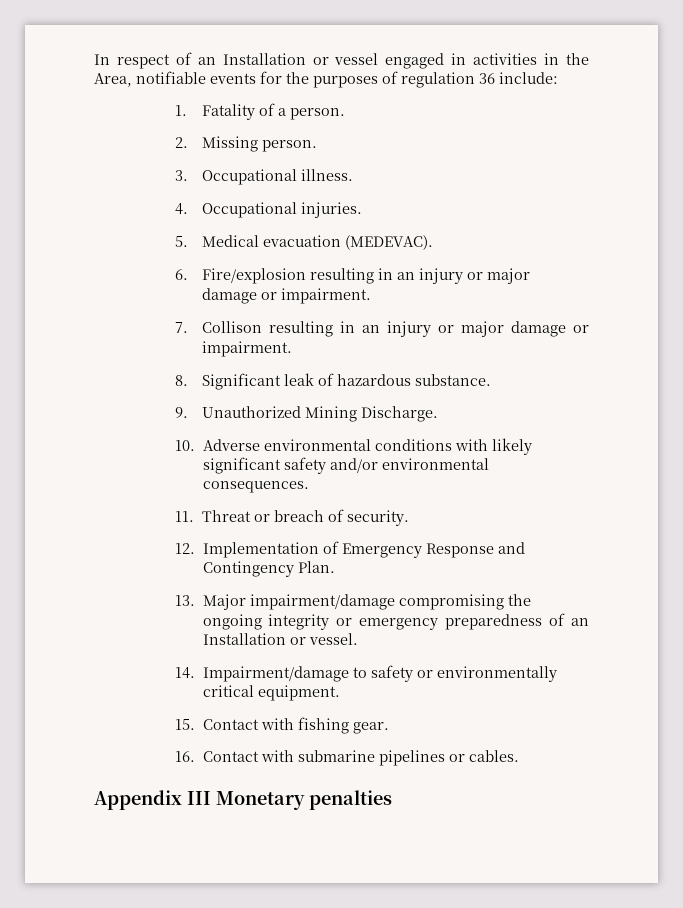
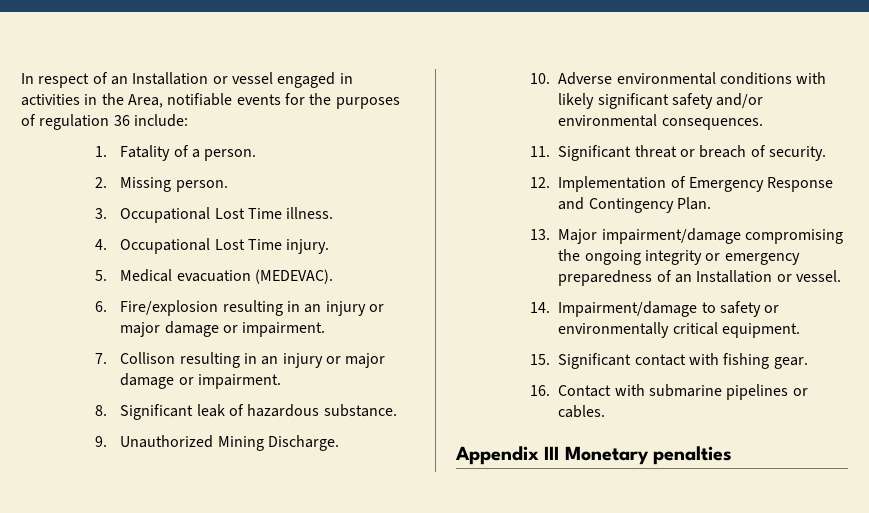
- 3. Occupational illness.
+ 3. Occupational Lost Time illness.
- 4. Occupational injuries.
+ 4. Occupational Lost Time injury.
- 11. Threat or breach of security.
+ 11. Significant threat or breach of security.
- 15. Contact with fishing gear.
+ 15. Significant contact with fishing gear.

